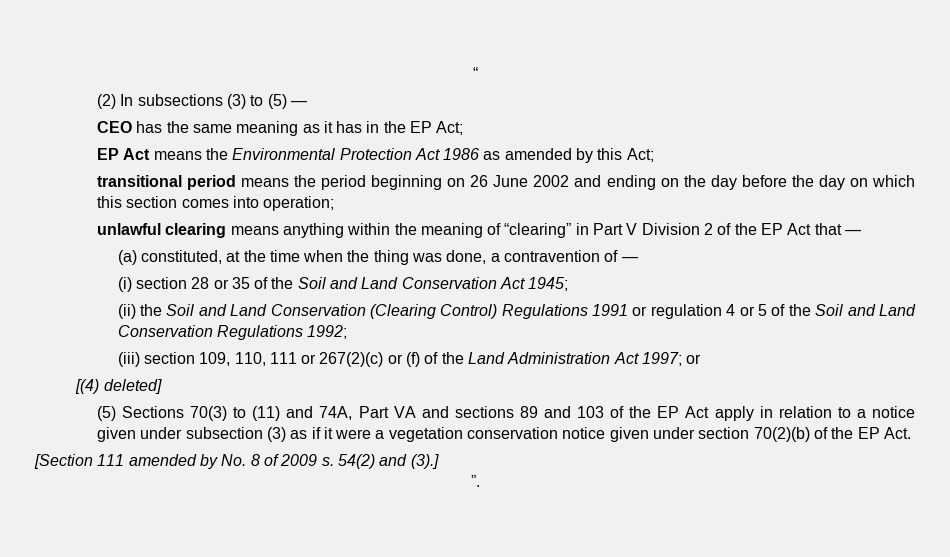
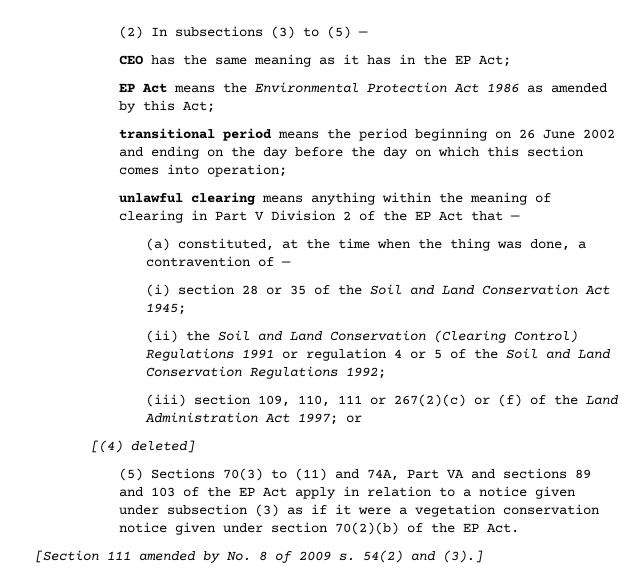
- “
- unlawful clearing means anything within the meaning of “clearing” in Part V Division 2 of the EP Act that —
+ unlawful clearing means anything within the meaning of clearing in Part V Division 2 of the EP Act that —
- ”.

